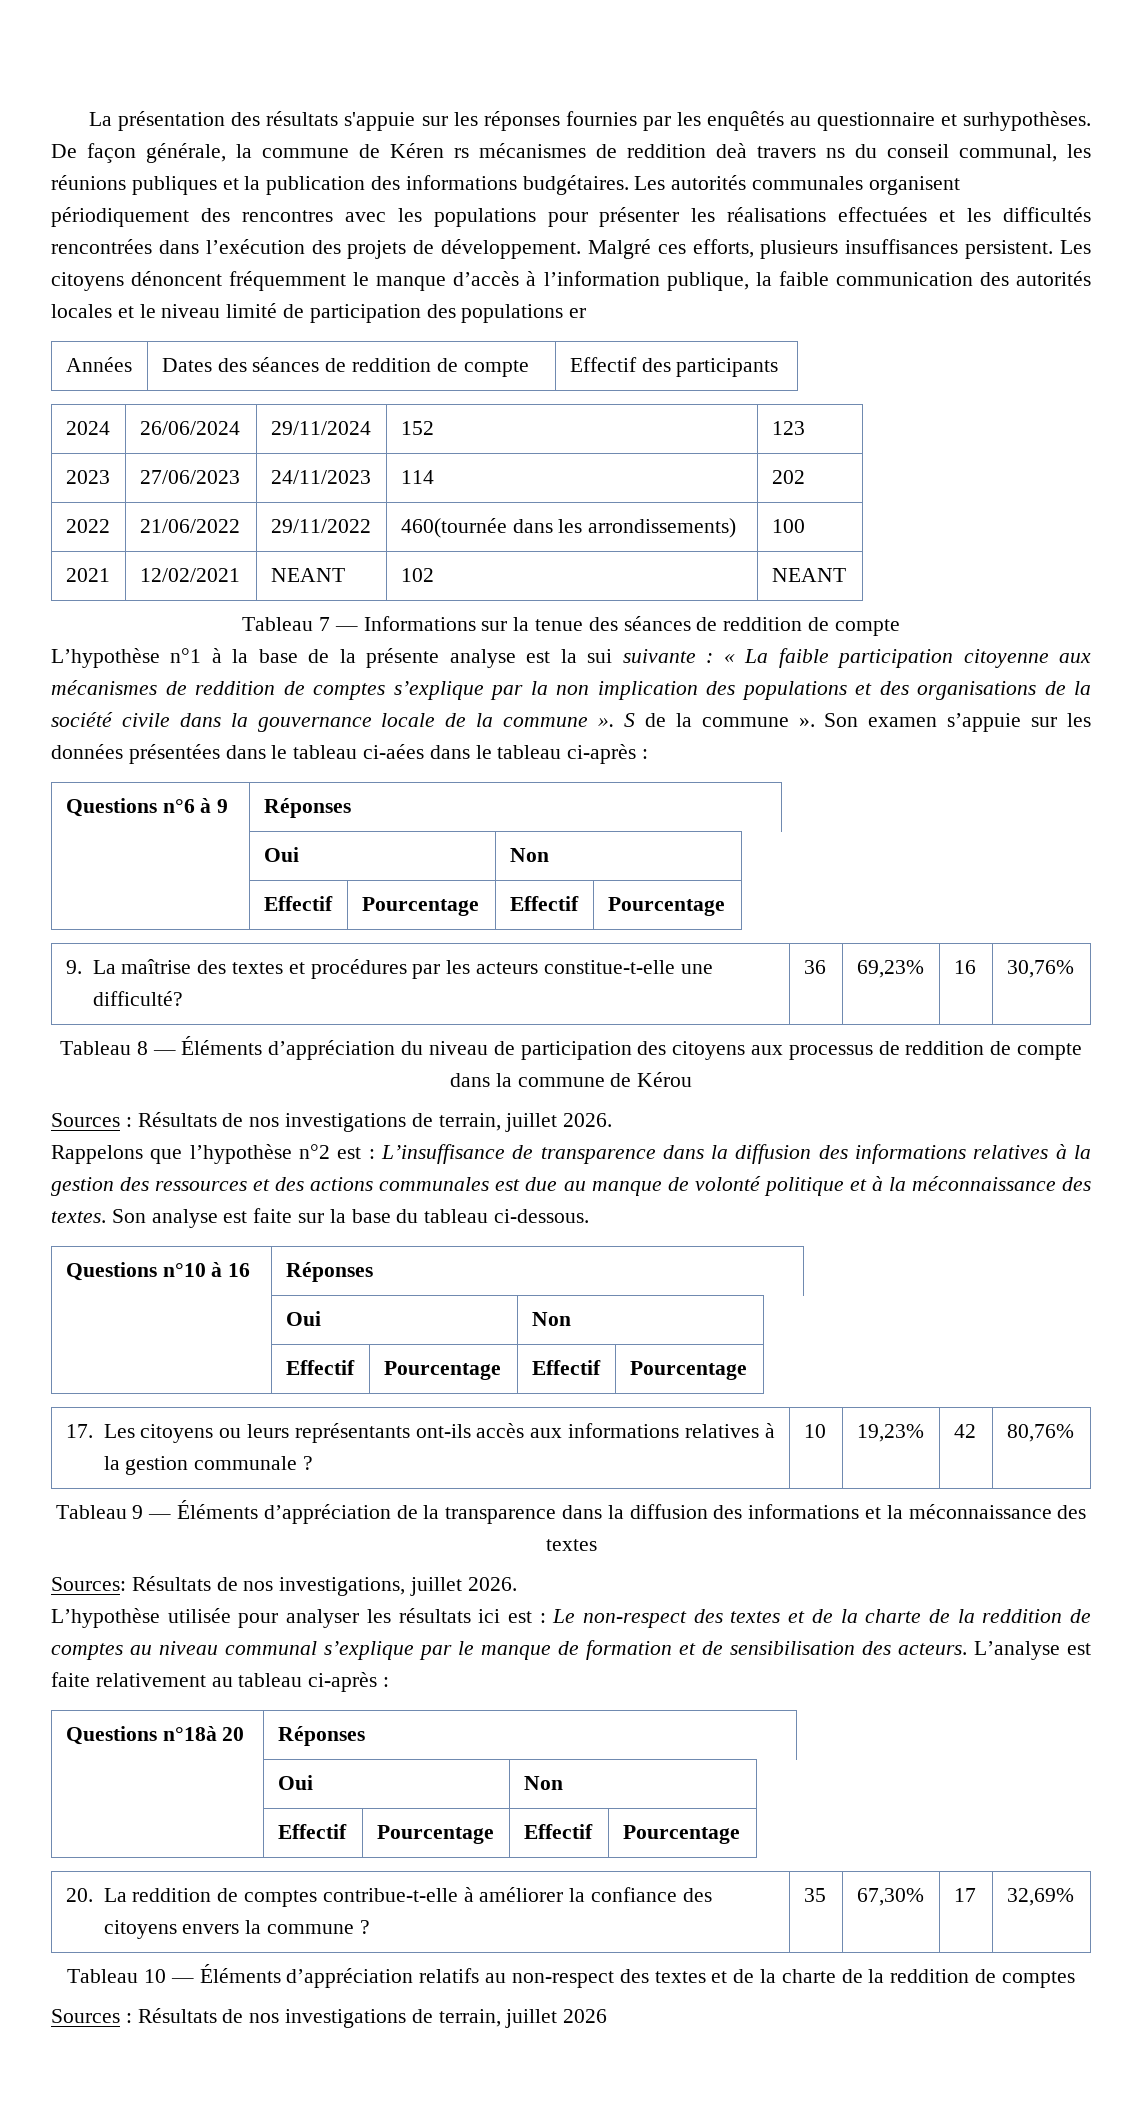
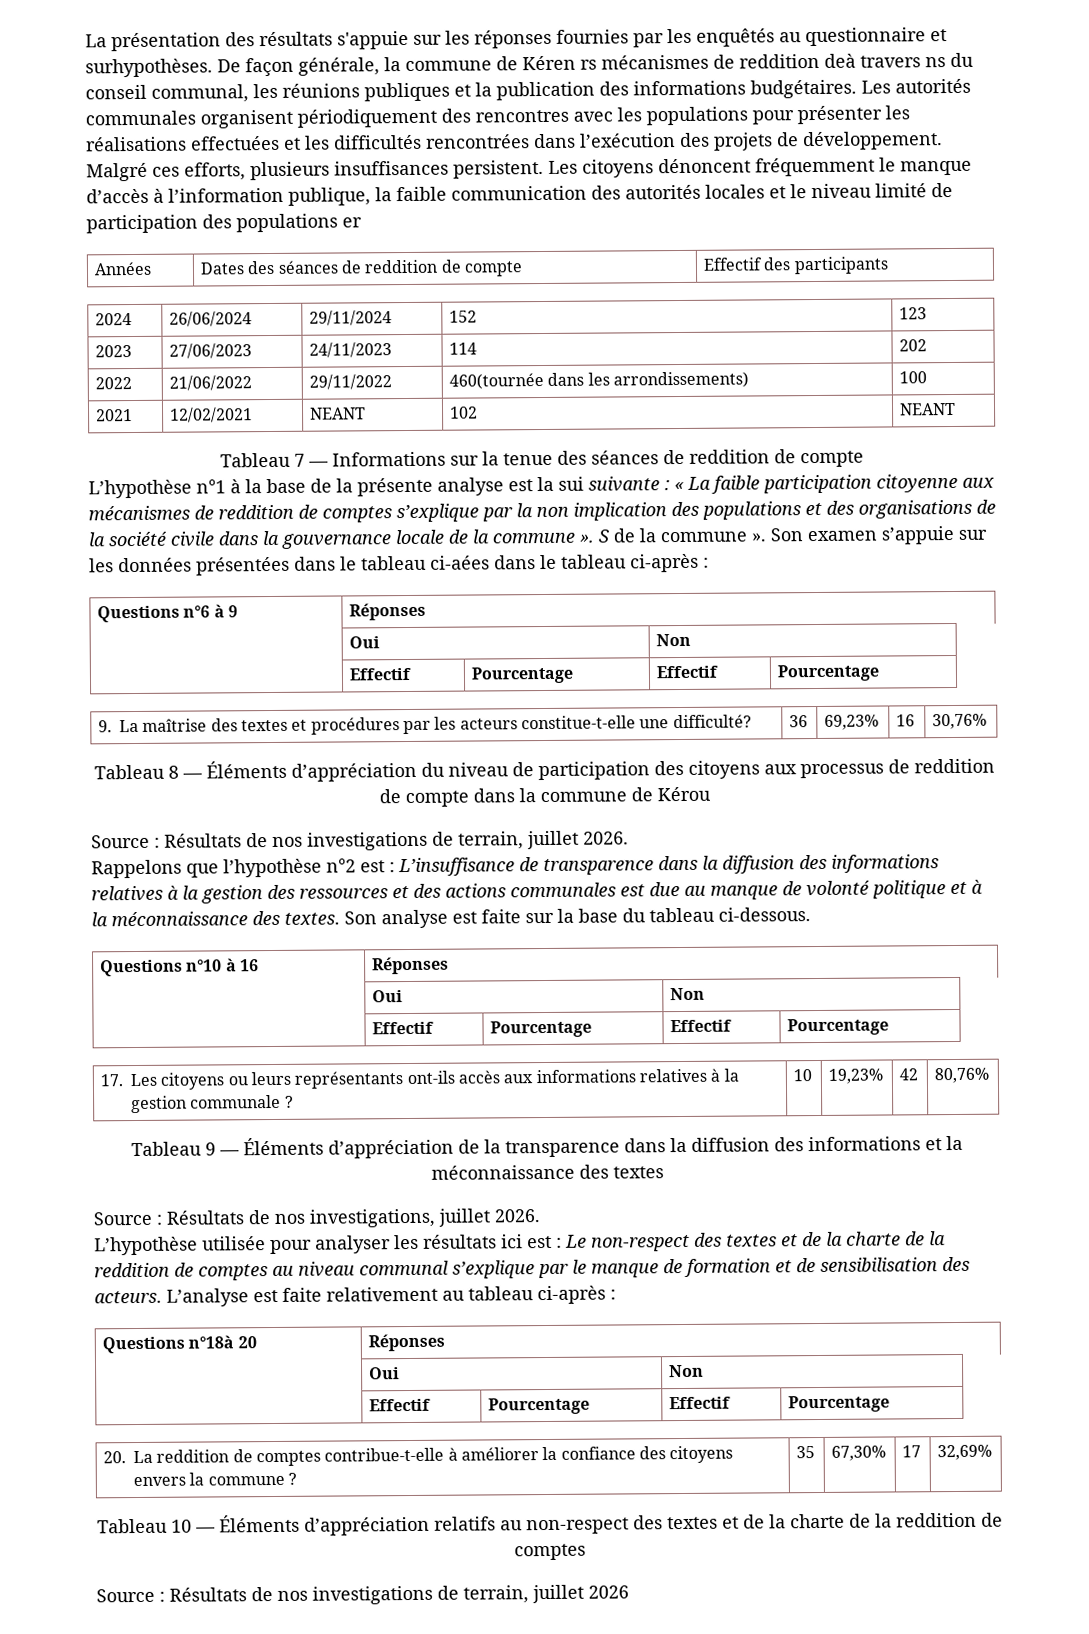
- Sources : Résultats de nos investigations de terrain, juillet 2026.
+ Source : Résultats de nos investigations de terrain, juillet 2026.
- Sources: Résultats de nos investigations, juillet 2026.
+ Source : Résultats de nos investigations, juillet 2026.
- Sources : Résultats de nos investigations de terrain, juillet 2026
+ Source : Résultats de nos investigations de terrain, juillet 2026

